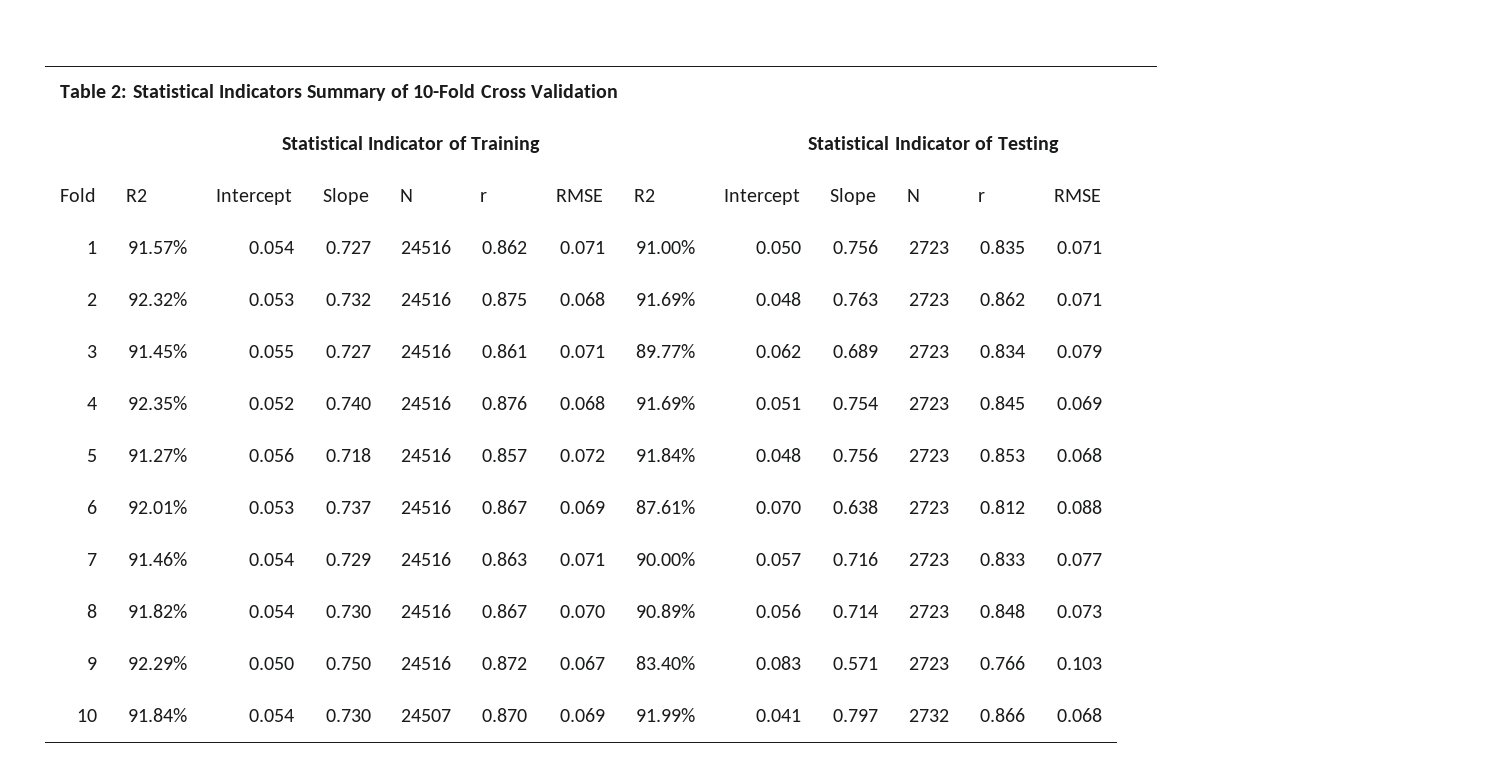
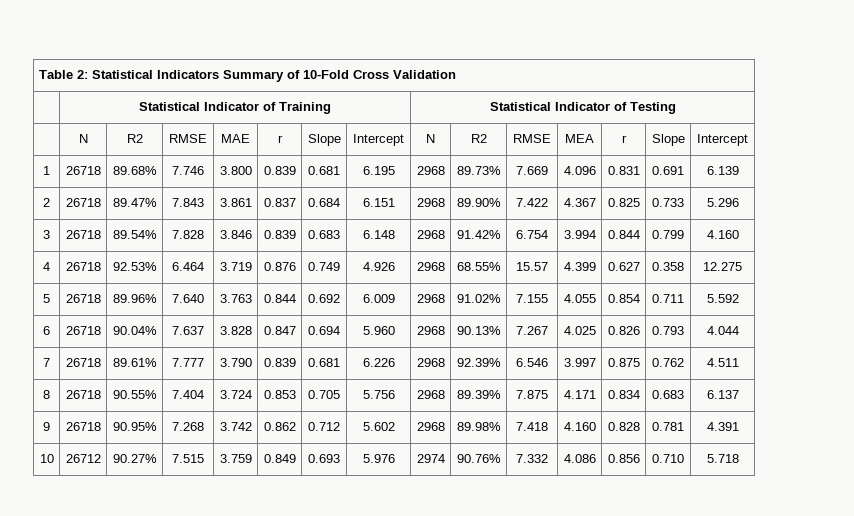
- Fold | R2 | Intercept | Slope | N | r | RMSE | R2 | Intercept | Slope | N | r | RMSE
- 1 | 91.57% | 0.054 | 0.727 | 24516 | 0.862 | 0.071 | 91.00% | 0.050 | 0.756 | 2723 | 0.835 | 0.071
- 2 | 92.32% | 0.053 | 0.732 | 24516 | 0.875 | 0.068 | 91.69% | 0.048 | 0.763 | 2723 | 0.862 | 0.071
- 3 | 91.45% | 0.055 | 0.727 | 24516 | 0.861 | 0.071 | 89.77% | 0.062 | 0.689 | 2723 | 0.834 | 0.079
- 4 | 92.35% | 0.052 | 0.740 | 24516 | 0.876 | 0.068 | 91.69% | 0.051 | 0.754 | 2723 | 0.845 | 0.069
- 5 | 91.27% | 0.056 | 0.718 | 24516 | 0.857 | 0.072 | 91.84% | 0.048 | 0.756 | 2723 | 0.853 | 0.068
- 6 | 92.01% | 0.053 | 0.737 | 24516 | 0.867 | 0.069 | 87.61% | 0.070 | 0.638 | 2723 | 0.812 | 0.088
- 7 | 91.46% | 0.054 | 0.729 | 24516 | 0.863 | 0.071 | 90.00% | 0.057 | 0.716 | 2723 | 0.833 | 0.077
- 8 | 91.82% | 0.054 | 0.730 | 24516 | 0.867 | 0.070 | 90.89% | 0.056 | 0.714 | 2723 | 0.848 | 0.073
- 9 | 92.29% | 0.050 | 0.750 | 24516 | 0.872 | 0.067 | 83.40% | 0.083 | 0.571 | 2723 | 0.766 | 0.103
- 10 | 91.84% | 0.054 | 0.730 | 24507 | 0.870 | 0.069 | 91.99% | 0.041 | 0.797 | 2732 | 0.866 | 0.068
+ | N | R2 | RMSE | MAE | r | Slope | Intercept | N | R2 | RMSE | MEA | r | Slope | Intercept
+ 1 | 26718 | 89.68% | 7.746 | 3.800 | 0.839 | 0.681 | 6.195 | 2968 | 89.73% | 7.669 | 4.096 | 0.831 | 0.691 | 6.139
+ 2 | 26718 | 89.47% | 7.843 | 3.861 | 0.837 | 0.684 | 6.151 | 2968 | 89.90% | 7.422 | 4.367 | 0.825 | 0.733 | 5.296
+ 3 | 26718 | 89.54% | 7.828 | 3.846 | 0.839 | 0.683 | 6.148 | 2968 | 91.42% | 6.754 | 3.994 | 0.844 | 0.799 | 4.160
+ 4 | 26718 | 92.53% | 6.464 | 3.719 | 0.876 | 0.749 | 4.926 | 2968 | 68.55% | 15.57 | 4.399 | 0.627 | 0.358 | 12.275
+ 5 | 26718 | 89.96% | 7.640 | 3.763 | 0.844 | 0.692 | 6.009 | 2968 | 91.02% | 7.155 | 4.055 | 0.854 | 0.711 | 5.592
+ 6 | 26718 | 90.04% | 7.637 | 3.828 | 0.847 | 0.694 | 5.960 | 2968 | 90.13% | 7.267 | 4.025 | 0.826 | 0.793 | 4.044
+ 7 | 26718 | 89.61% | 7.777 | 3.790 | 0.839 | 0.681 | 6.226 | 2968 | 92.39% | 6.546 | 3.997 | 0.875 | 0.762 | 4.511
+ 8 | 26718 | 90.55% | 7.404 | 3.724 | 0.853 | 0.705 | 5.756 | 2968 | 89.39% | 7.875 | 4.171 | 0.834 | 0.683 | 6.137
+ 9 | 26718 | 90.95% | 7.268 | 3.742 | 0.862 | 0.712 | 5.602 | 2968 | 89.98% | 7.418 | 4.160 | 0.828 | 0.781 | 4.391
+ 10 | 26712 | 90.27% | 7.515 | 3.759 | 0.849 | 0.693 | 5.976 | 2974 | 90.76% | 7.332 | 4.086 | 0.856 | 0.710 | 5.718

